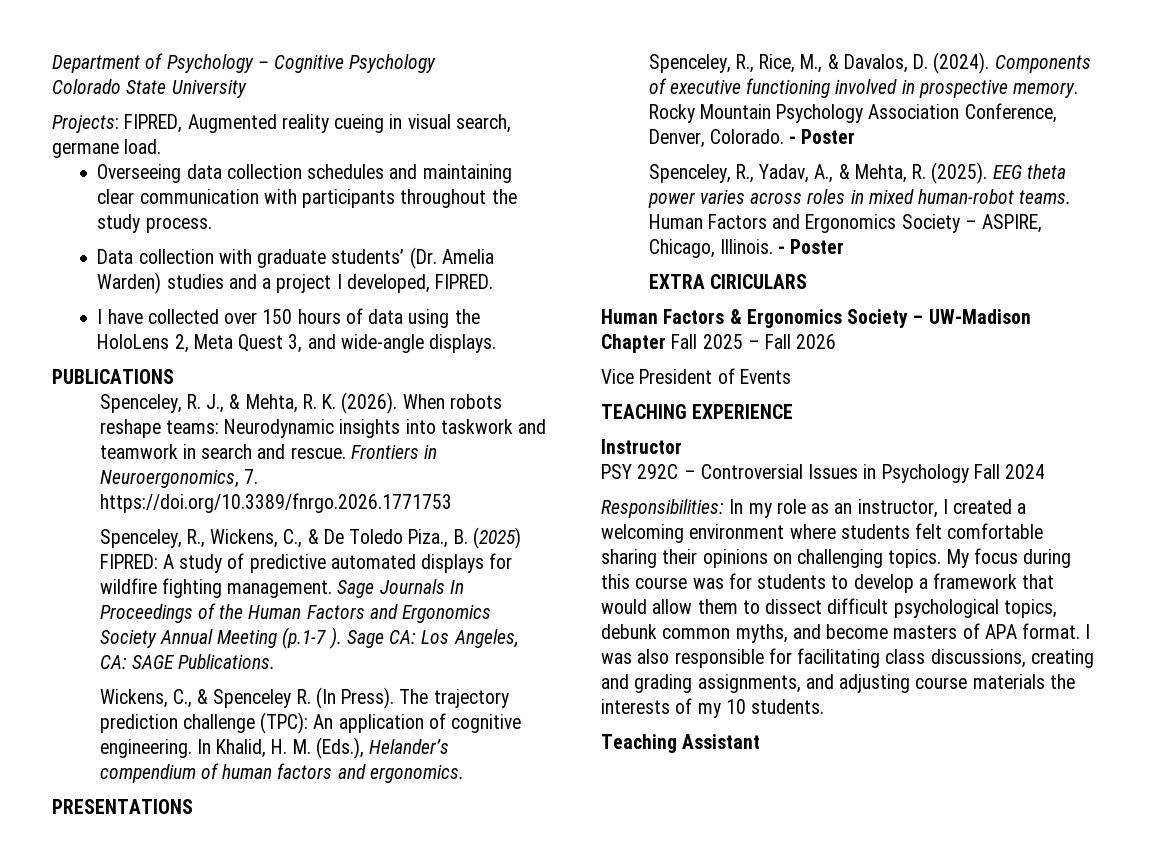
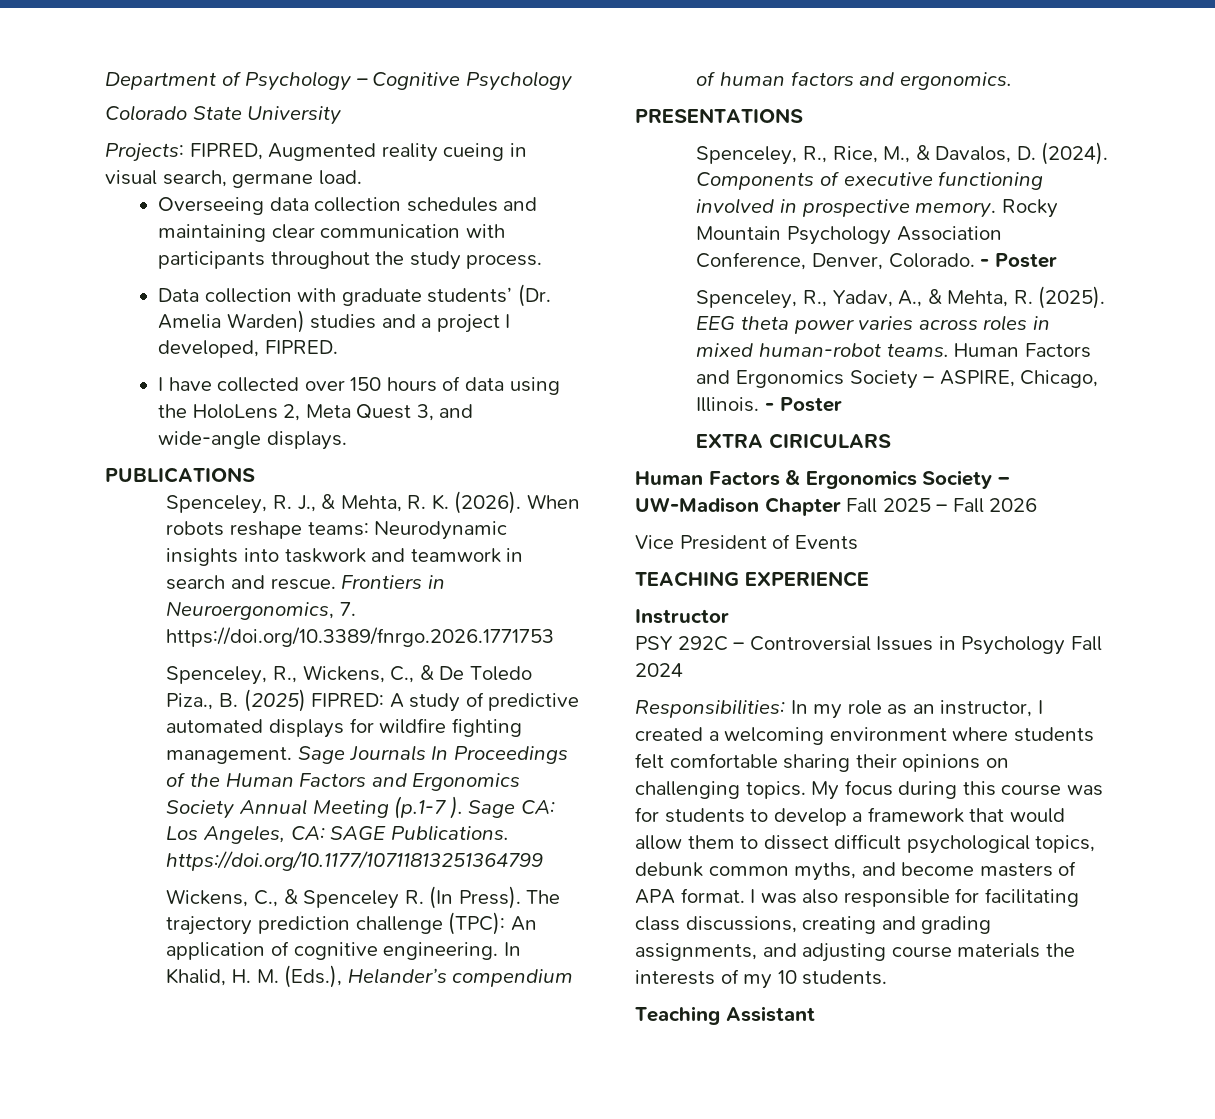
- Sage CA: Los Angeles, CA: SAGE Publications.
+ Sage CA: Los Angeles, CA: SAGE Publications. https://doi.org/10.1177/10711813251364799

